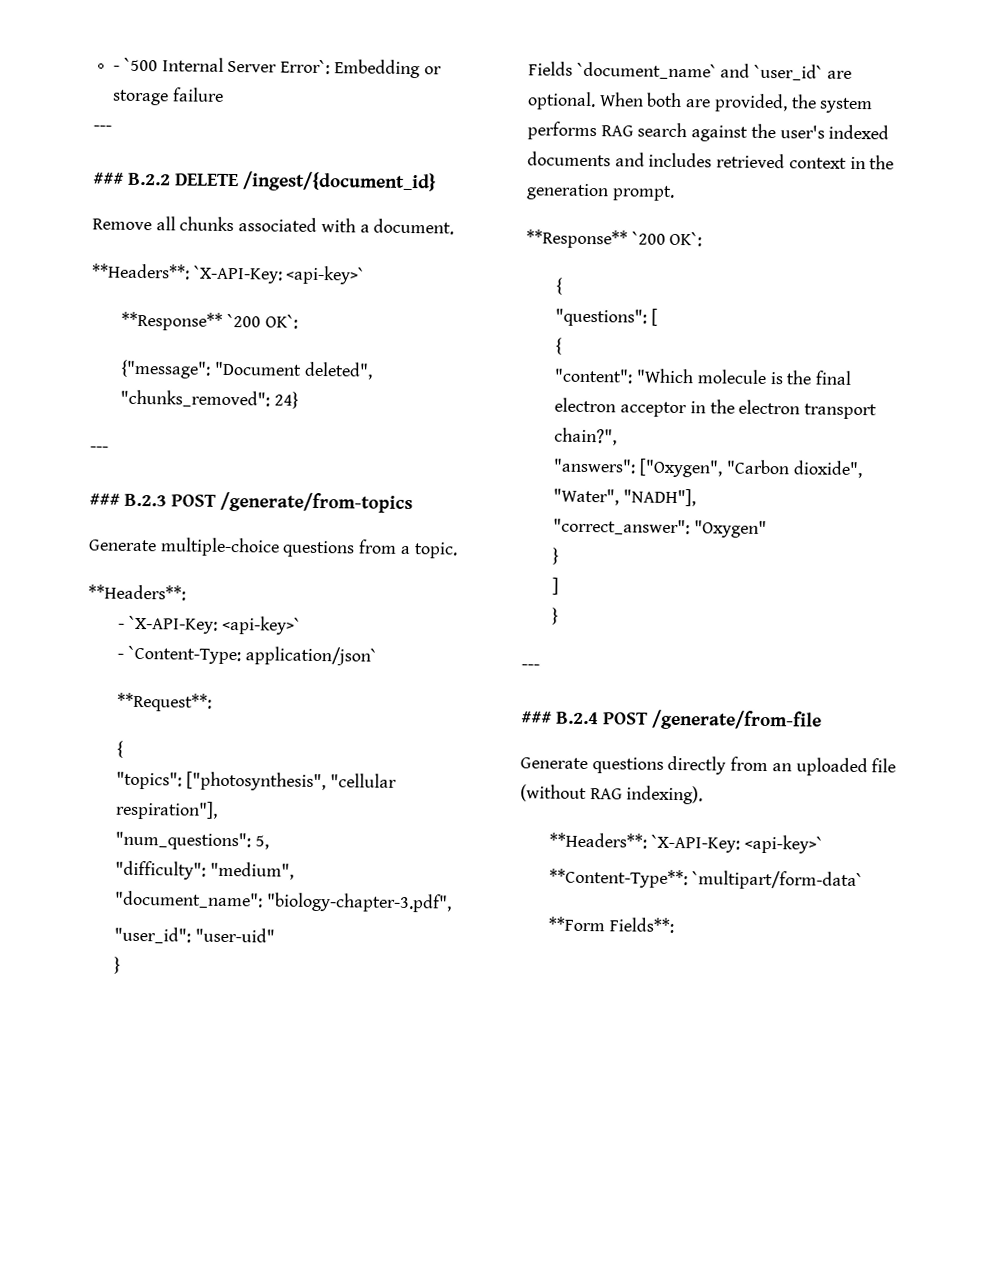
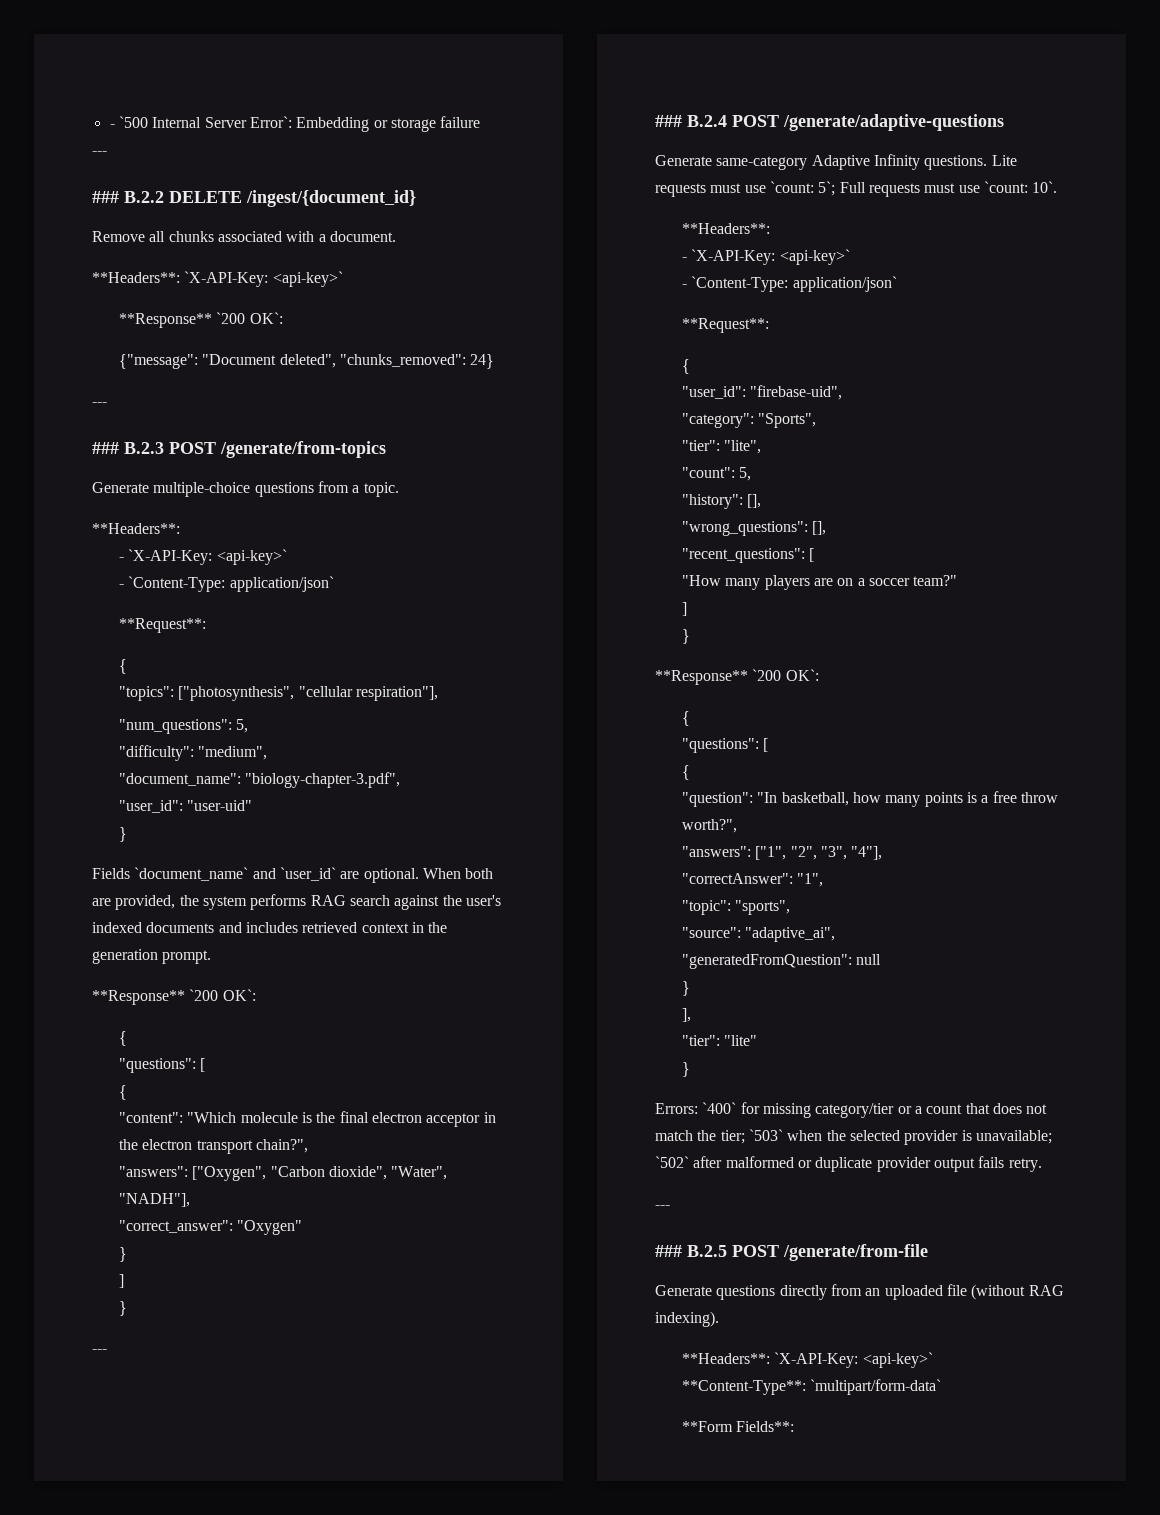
- ### B.2.4 POST /generate/from-file
+ ### B.2.4 POST /generate/adaptive-questions
+ Generate same-category Adaptive Infinity questions. Lite requests must use `count: 5`; Full requests must use `count: 10`.
+ **Headers**:
+ - `X-API-Key: <api-key>`
+ - `Content-Type: application/json`
+ **Request**:
+ {
+ "user_id": "firebase-uid",
+ "category": "Sports",
+ "tier": "lite",
+ "count": 5,
+ "history": [],
+ "wrong_questions": [],
+ "recent_questions": [
+ "How many players are on a soccer team?"
+ ]
+ }
+ **Response** `200 OK`:
+ {
+ "questions": [
+ {
+ "question": "In basketball, how many points is a free throw worth?",
+ "answers": ["1", "2", "3", "4"],
+ "correctAnswer": "1",
+ "topic": "sports",
+ "source": "adaptive_ai",
+ "generatedFromQuestion": null
+ }
+ ],
+ "tier": "lite"
+ }
+ Errors: `400` for missing category/tier or a count that does not match the tier; `503` when the selected provider is unavailable; `502` after malformed or duplicate provider output fails retry.
+ ---
+ ### B.2.5 POST /generate/from-file

